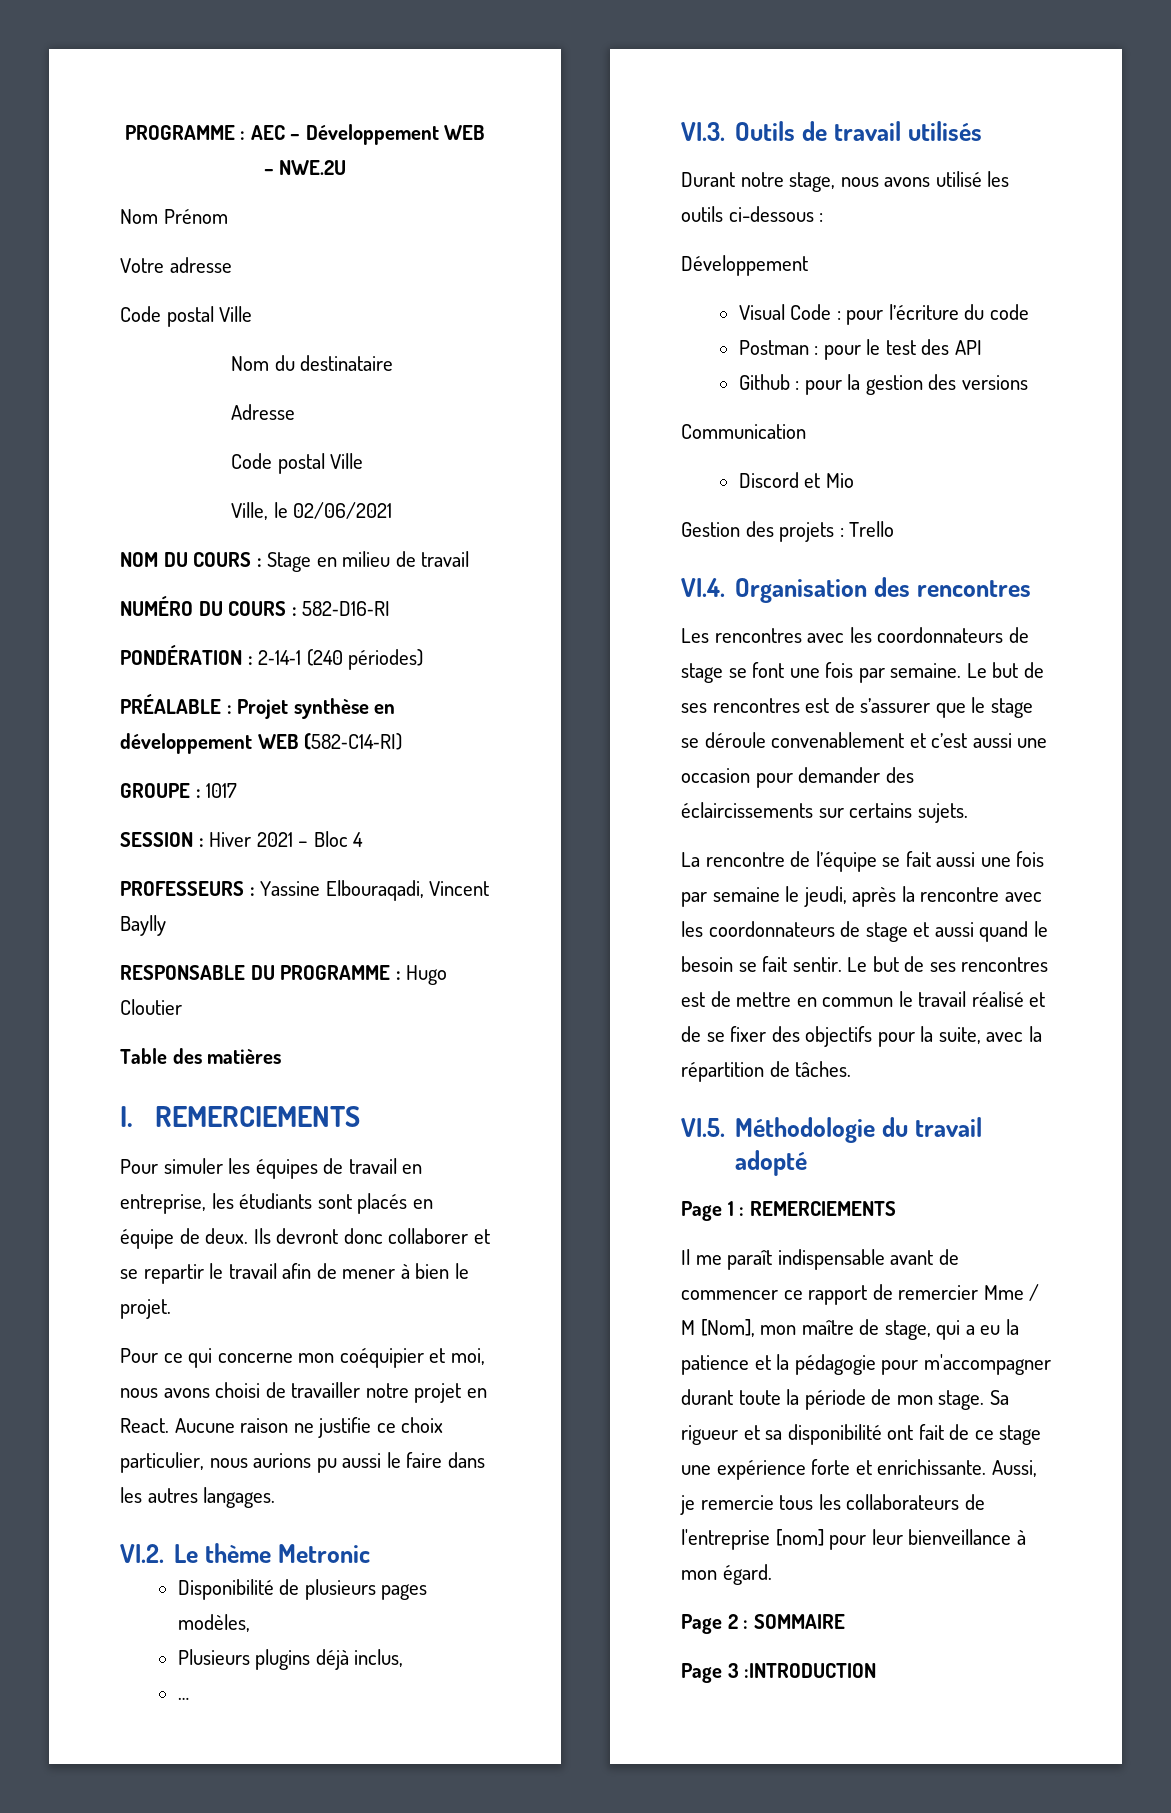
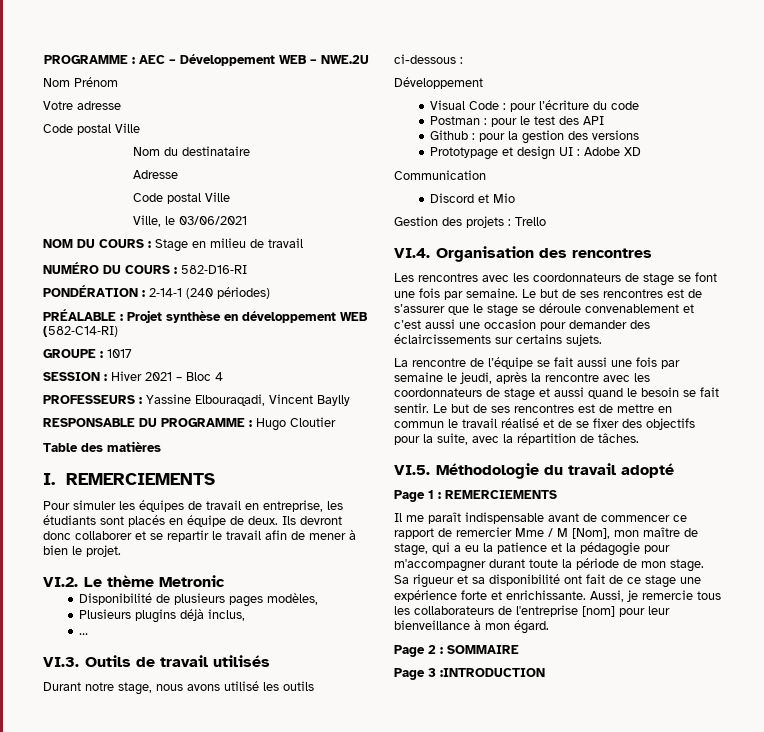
- Ville, le 02/06/2021
+ Ville, le 03/06/2021
- Pour ce qui concerne mon coéquipier et moi, nous avons choisi de travailler notre projet en React. Aucune raison ne justifie ce choix particulier, nous aurions pu aussi le faire dans les autres langages.
+ Prototypage et design UI : Adobe XD

